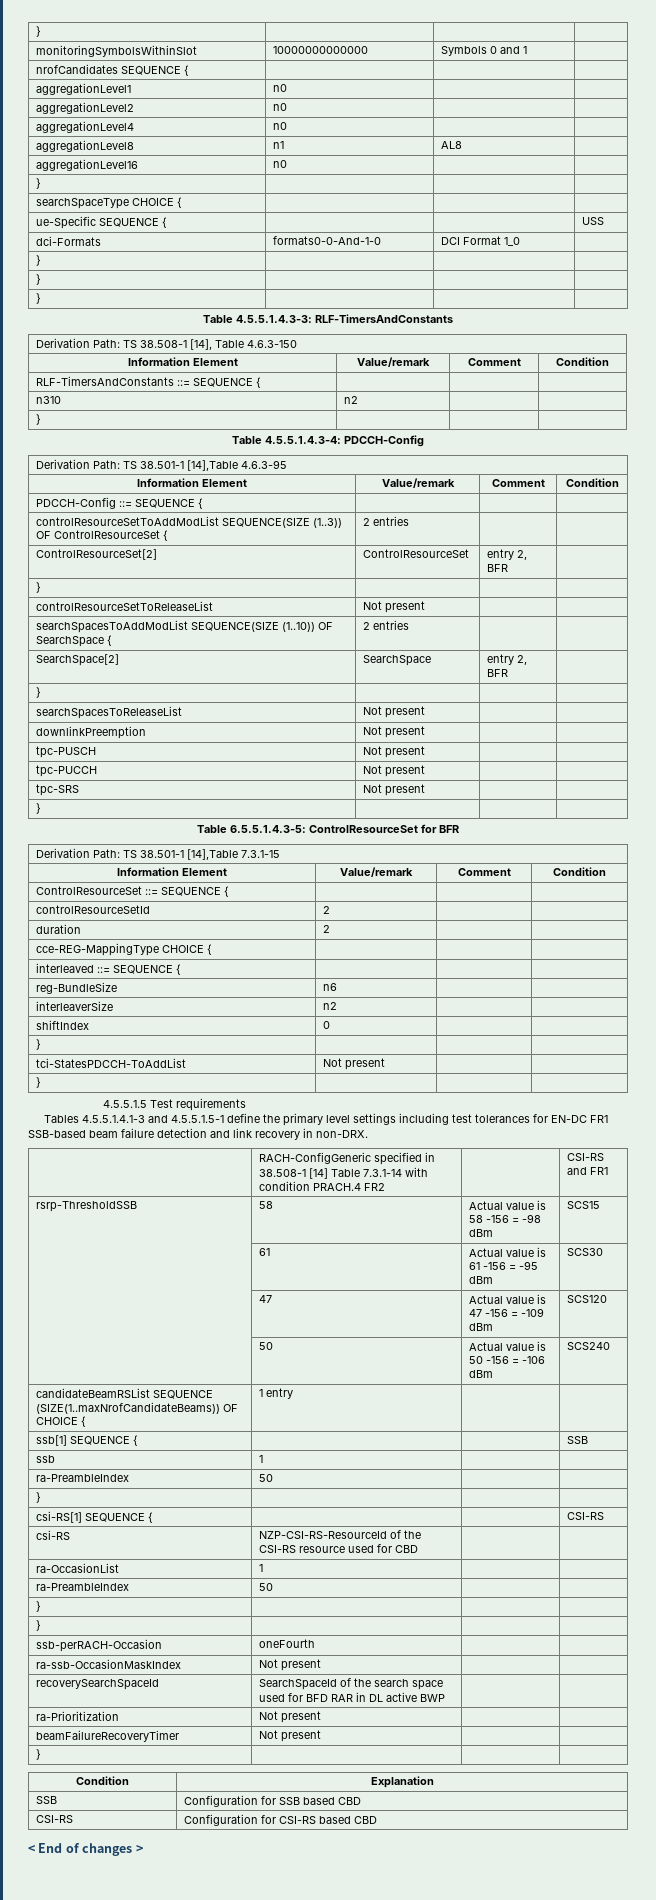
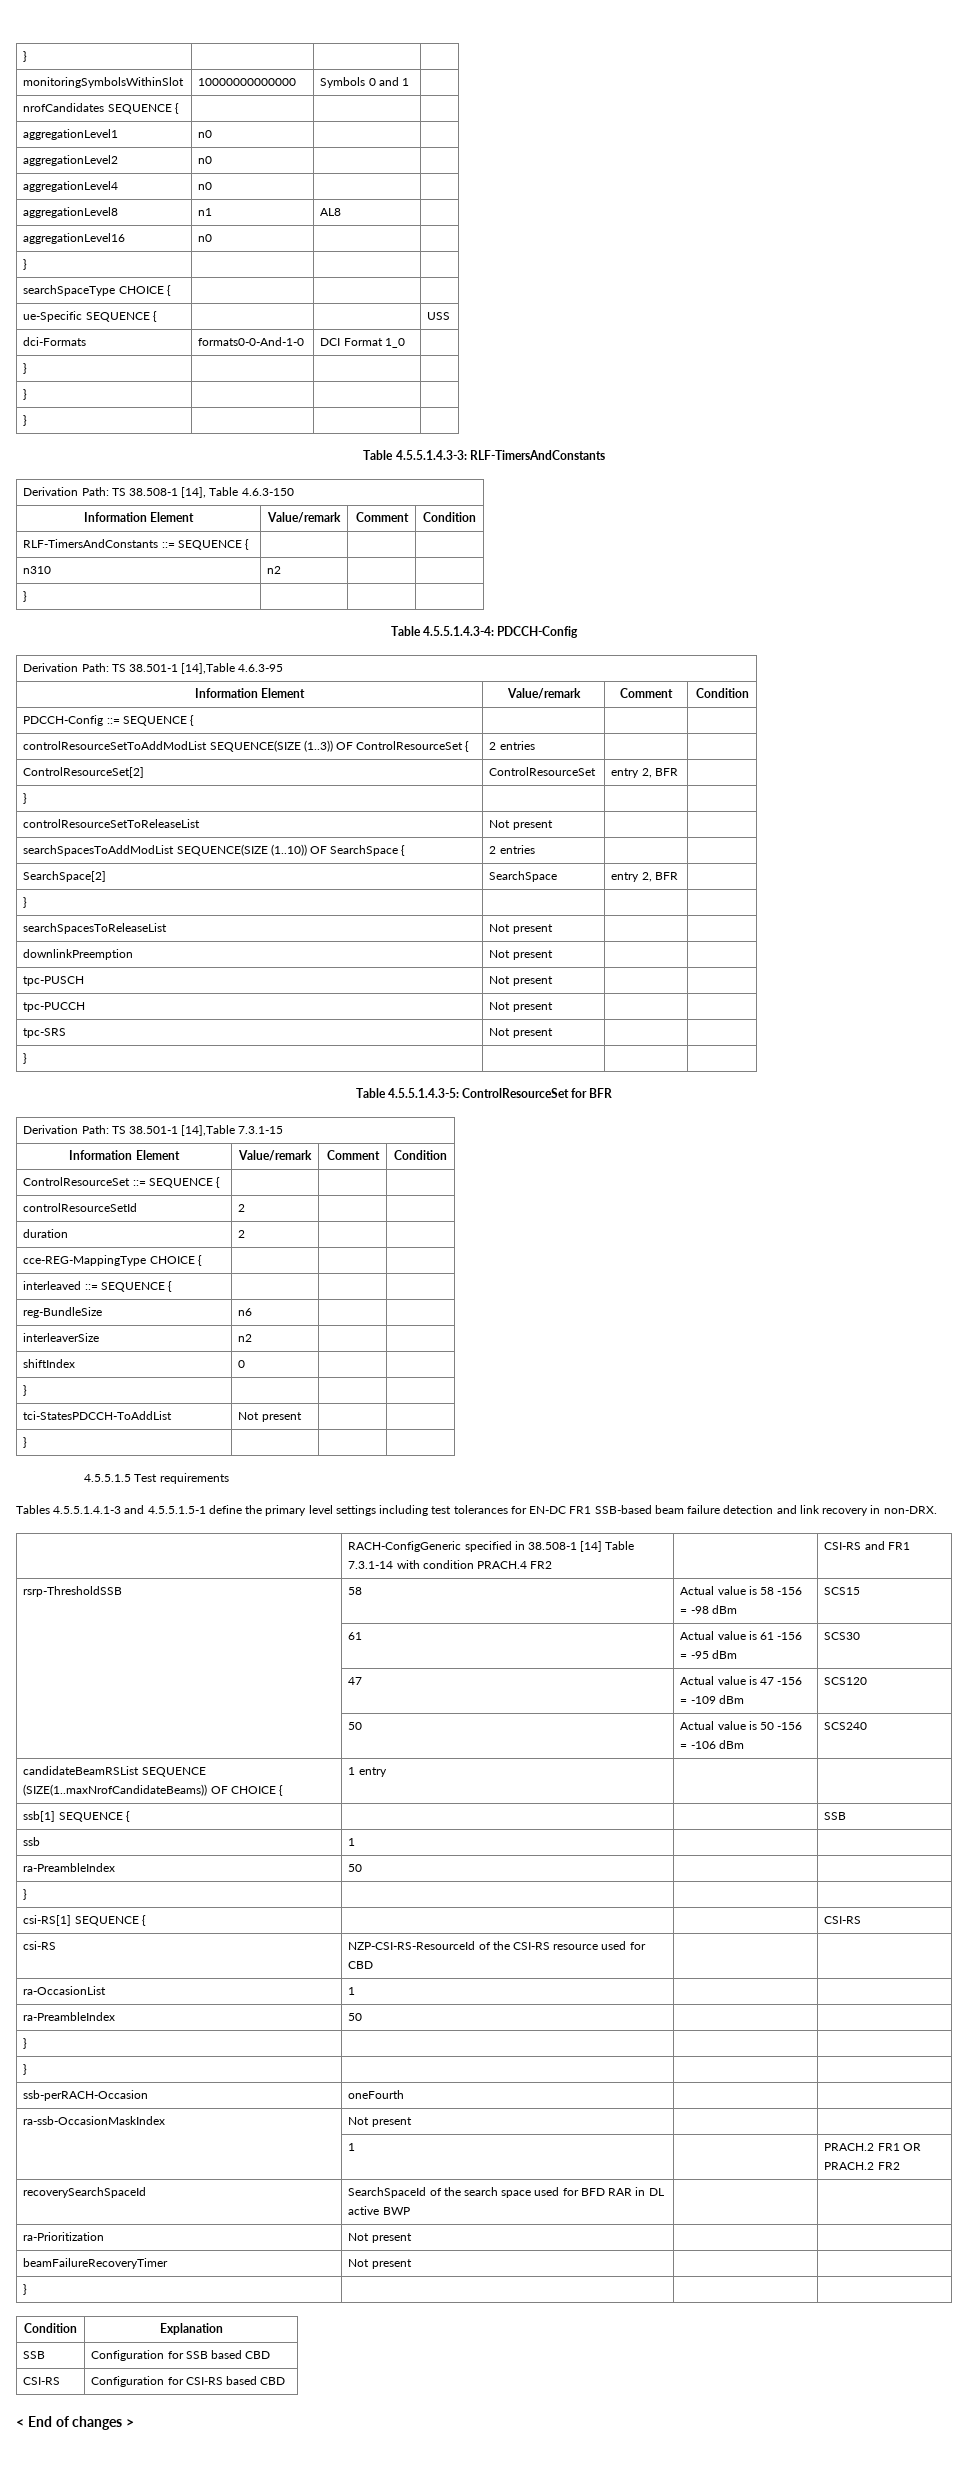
- Table 6.5.5.1.4.3-5: ControlResourceSet for BFR
+ Table 4.5.5.1.4.3-5: ControlResourceSet for BFR
+ | 1 | | PRACH.2 FR1 OR PRACH.2 FR2

